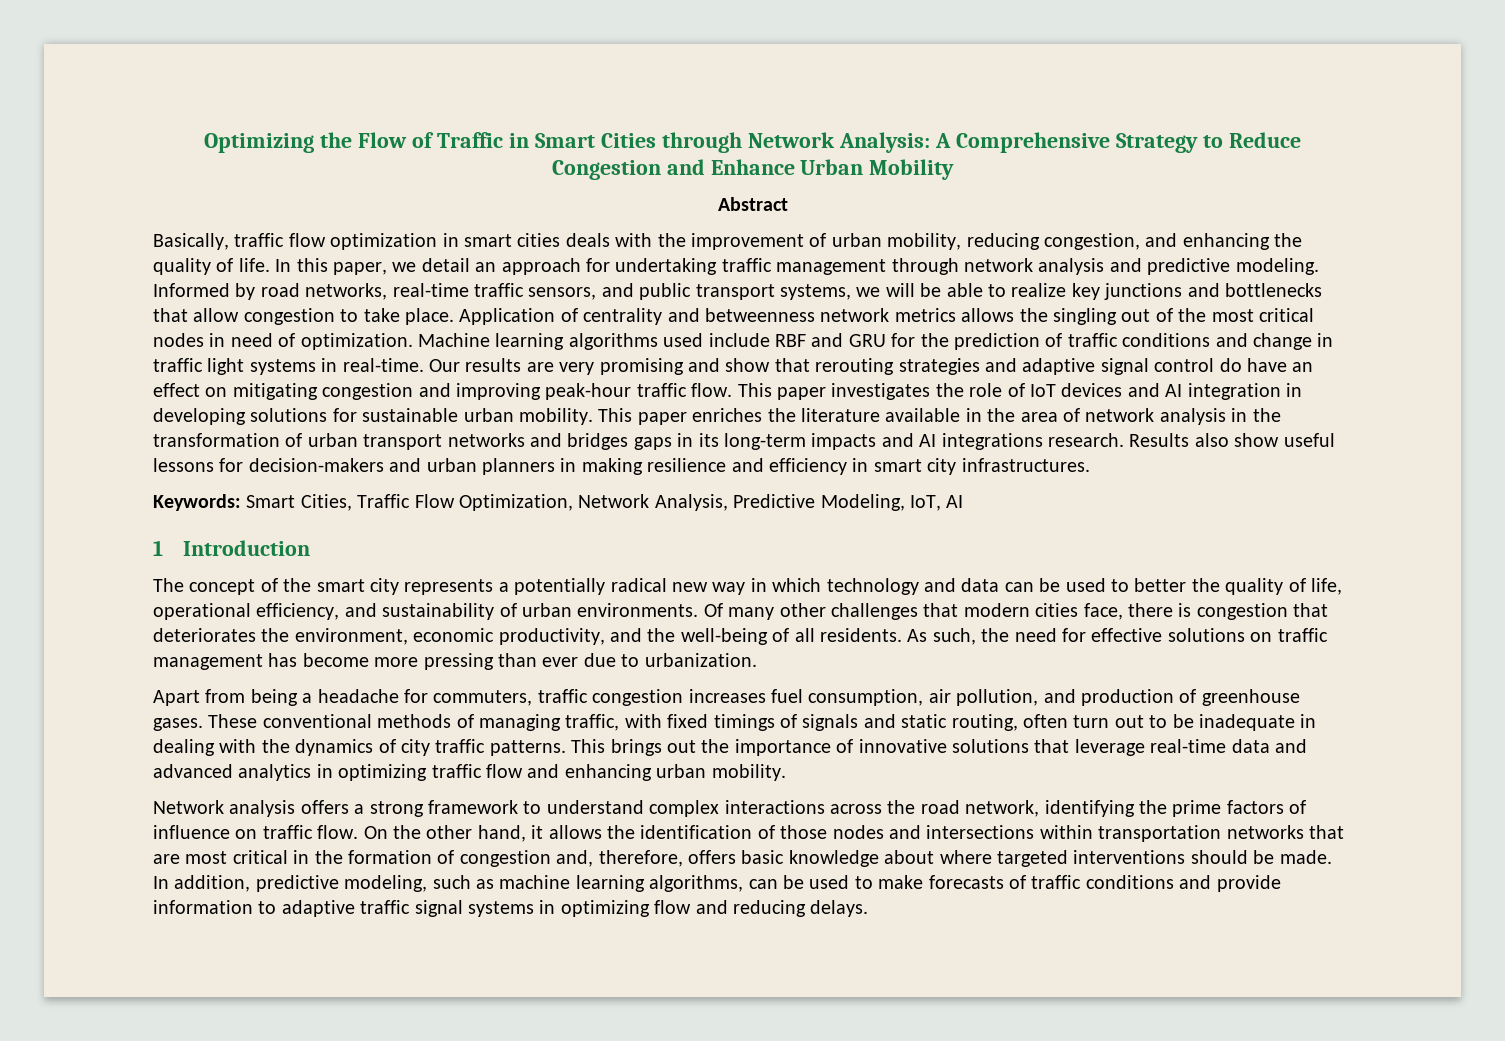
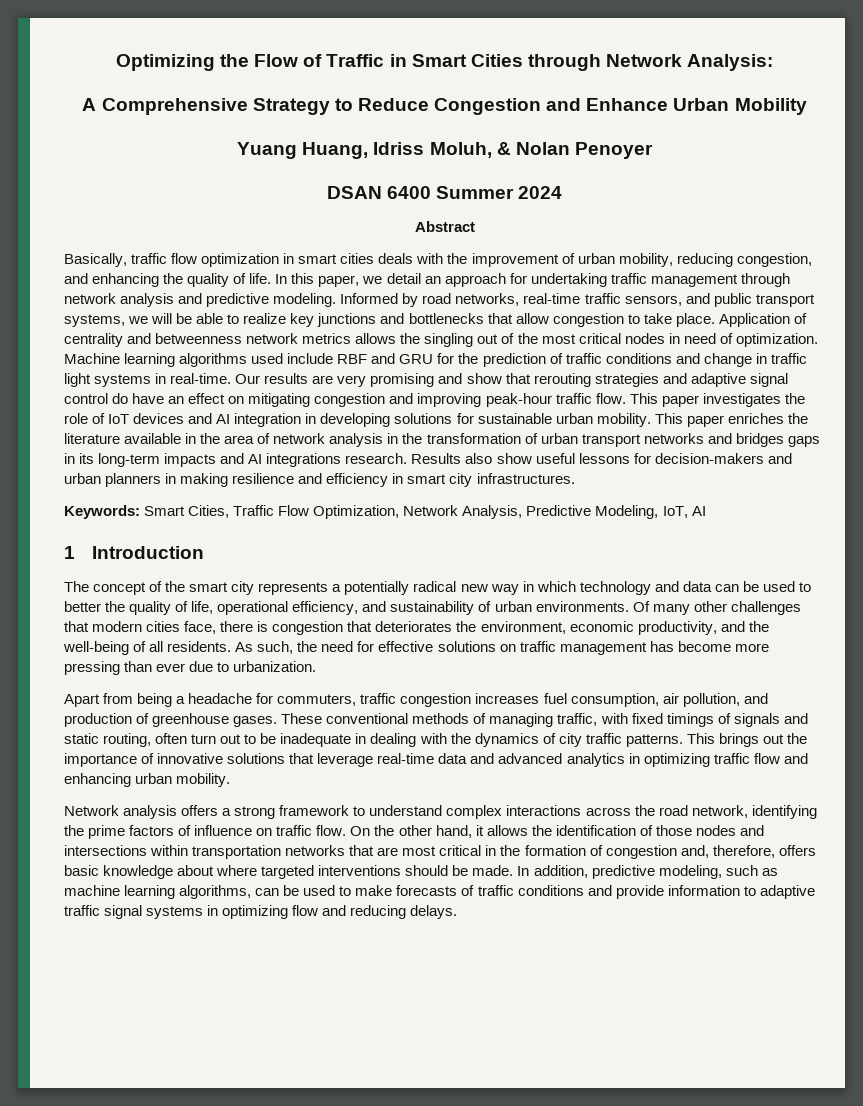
- Optimizing the Flow of Traffic in Smart Cities through Network Analysis: A Comprehensive Strategy to Reduce Congestion and Enhance Urban Mobility
+ Optimizing the Flow of Traffic in Smart Cities through Network Analysis:
+ A Comprehensive Strategy to Reduce Congestion and Enhance Urban Mobility
+ Yuang Huang, Idriss Moluh, & Nolan Penoyer
+ DSAN 6400 Summer 2024

